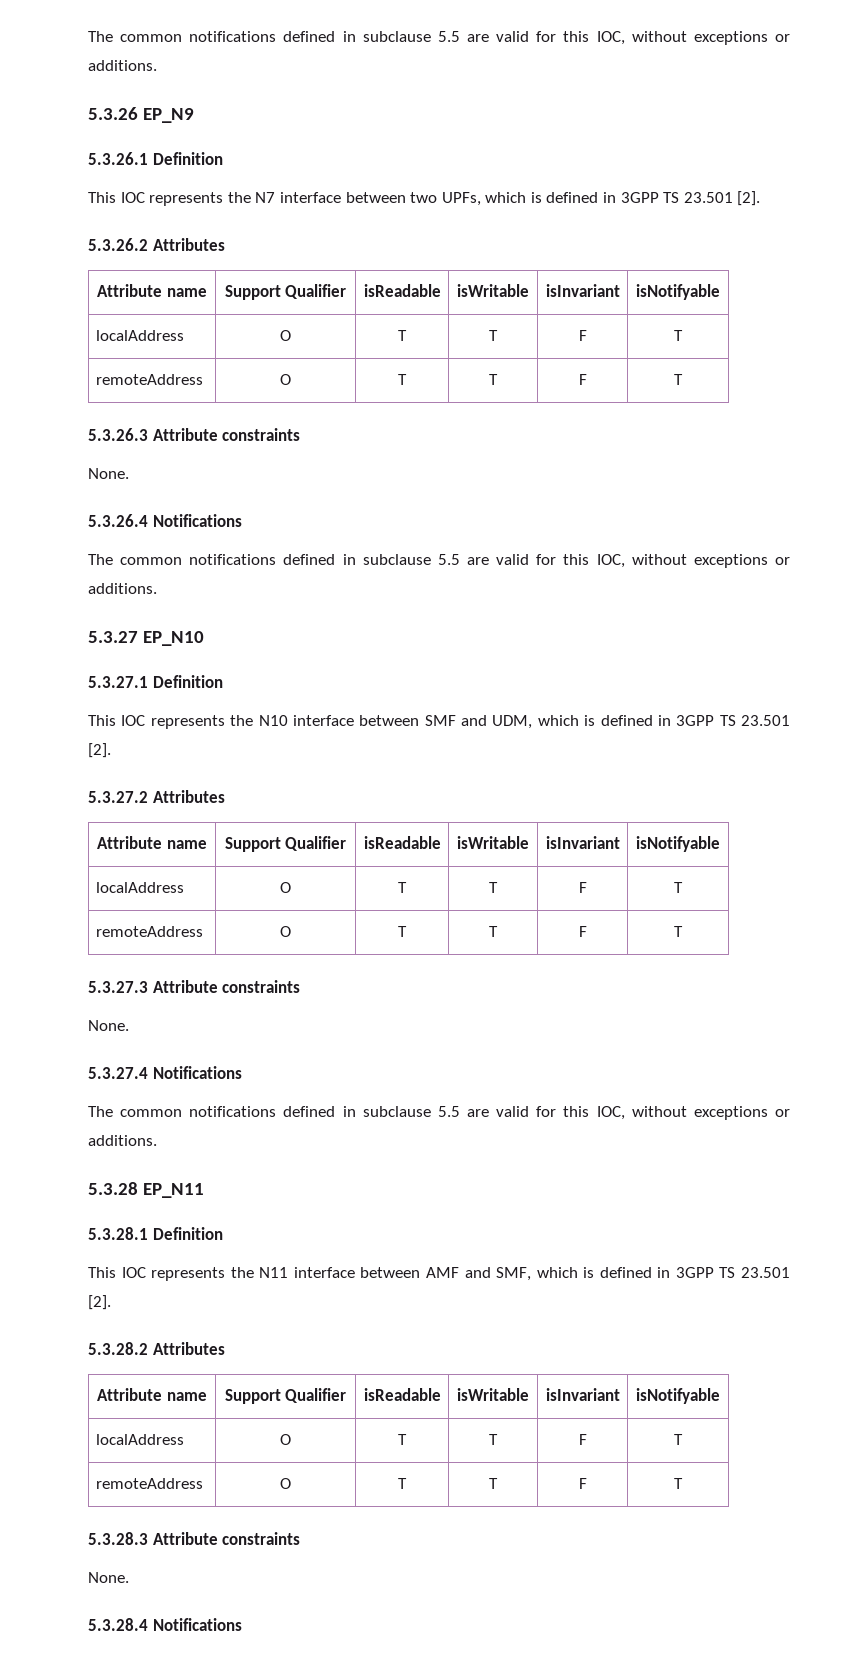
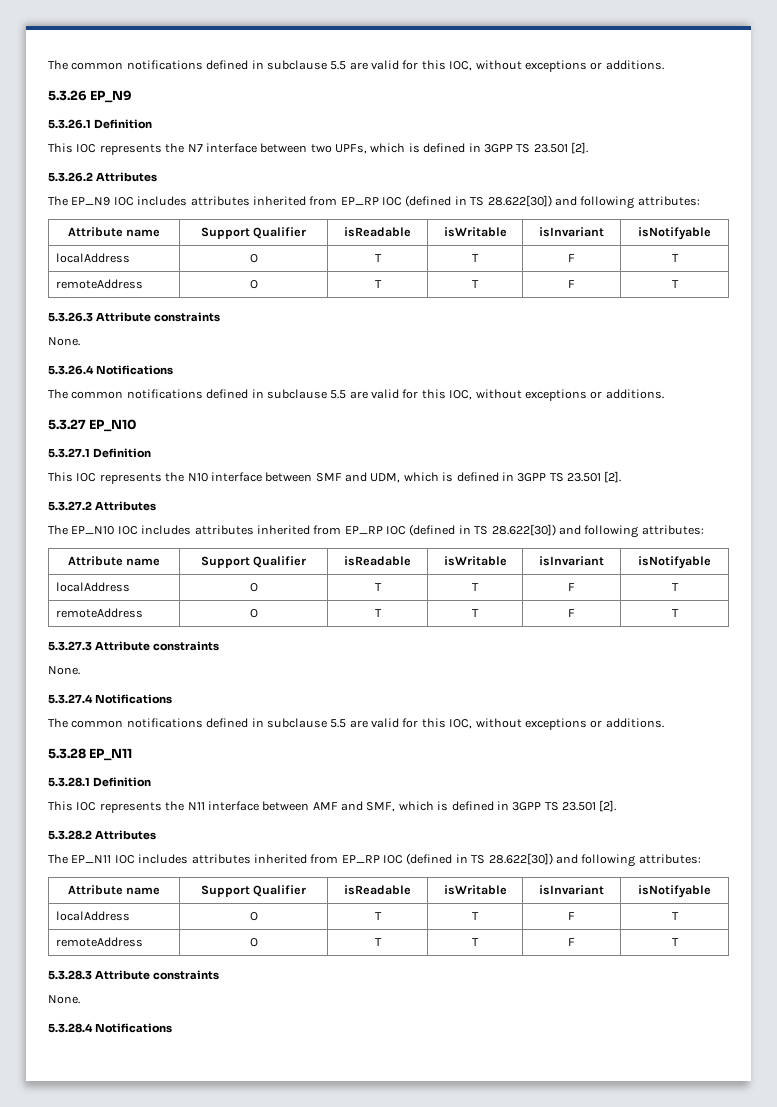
+ The EP_N9 IOC includes attributes inherited from EP_RP IOC (defined in TS 28.622[30]) and following attributes:
+ The EP_N10 IOC includes attributes inherited from EP_RP IOC (defined in TS 28.622[30]) and following attributes:
+ The EP_N11 IOC includes attributes inherited from EP_RP IOC (defined in TS 28.622[30]) and following attributes:

